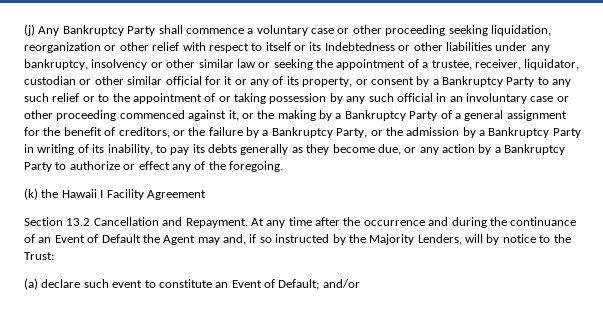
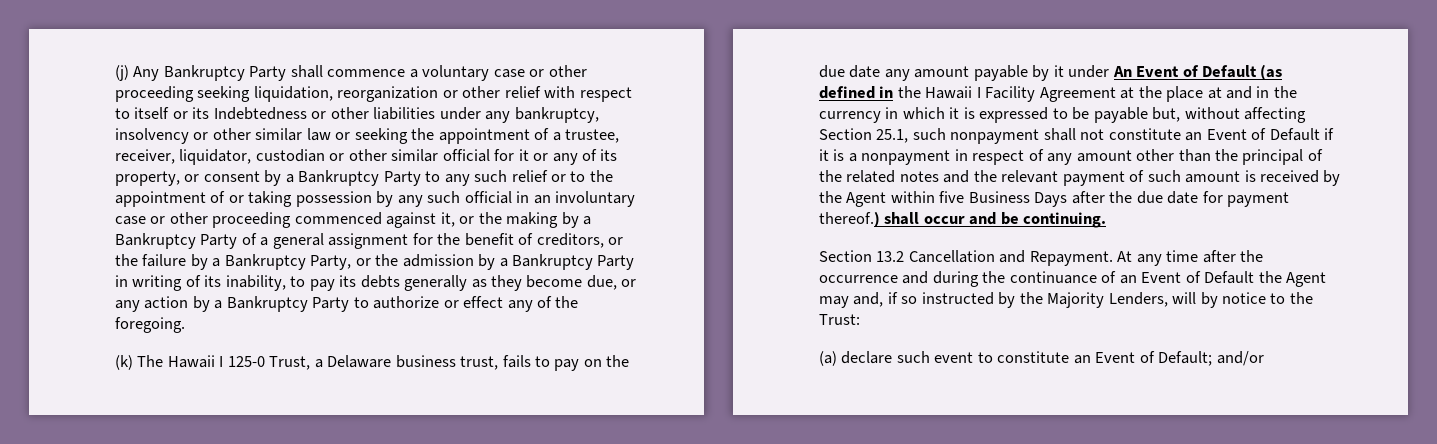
- (k) the Hawaii I Facility Agreement
+ (k) The Hawaii I 125-0 Trust, a Delaware business trust, fails to pay on the due date any amount payable by it under An Event of Default (as defined in the Hawaii I Facility Agreement at the place at and in the currency in which it is expressed to be payable but, without affecting Section 25.1, such nonpayment shall not constitute an Event of Default if it is a nonpayment in respect of any amount other than the principal of the related notes and the relevant payment of such amount is received by the Agent within five Business Days after the due date for payment thereof.) shall occur and be continuing.

